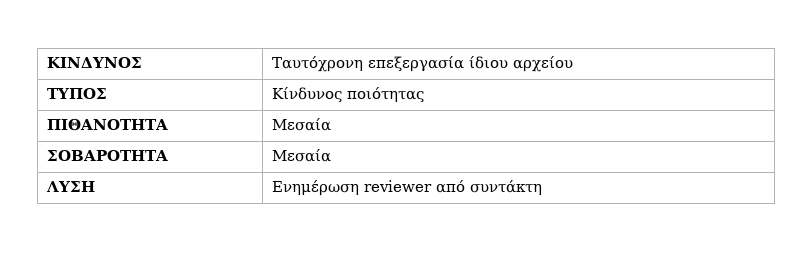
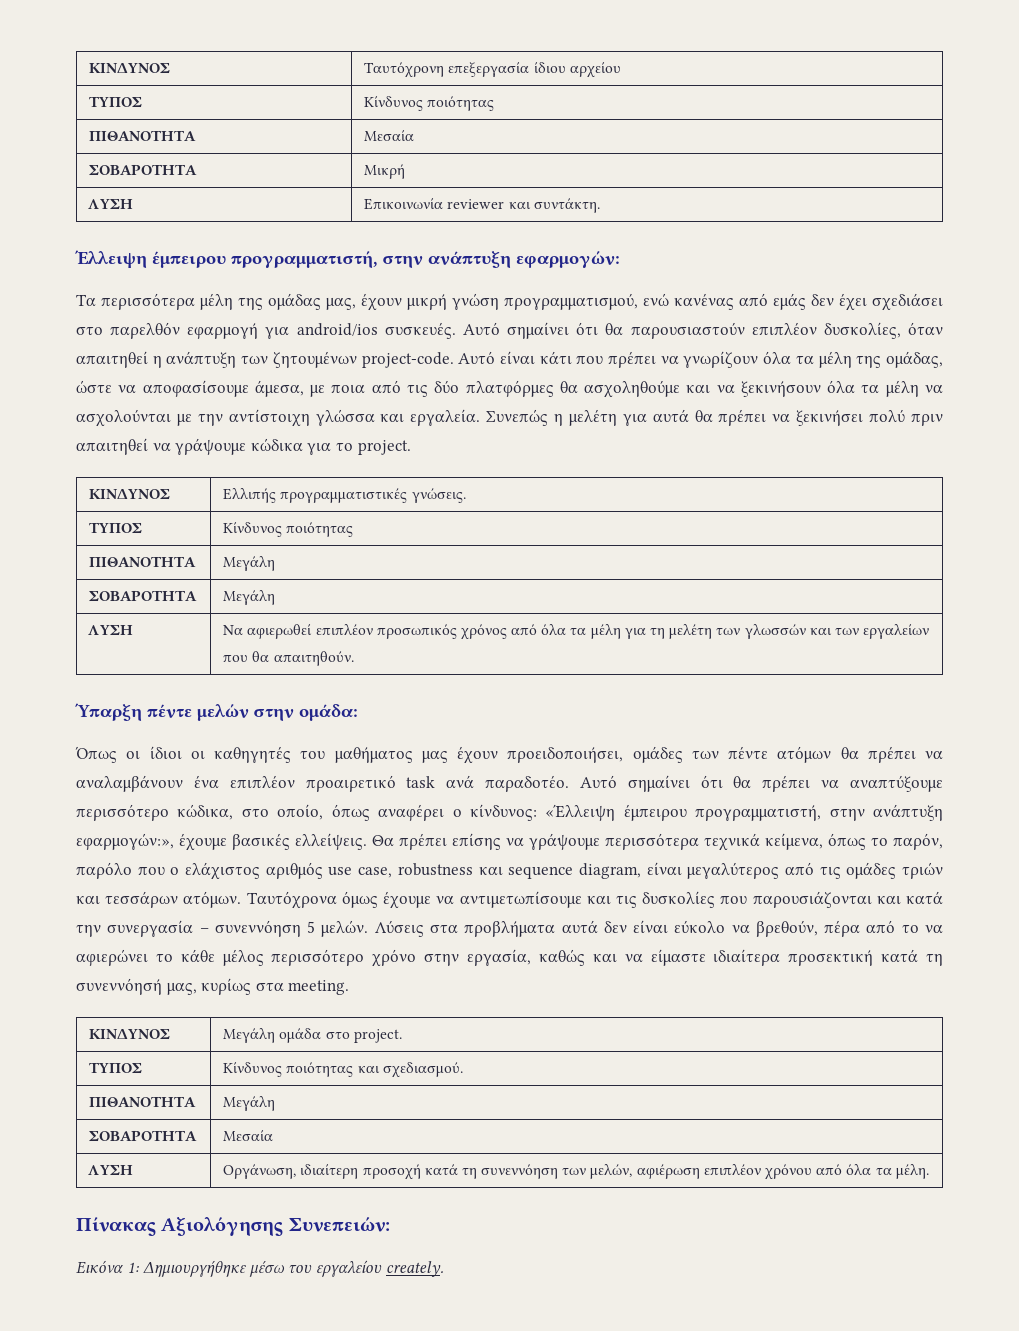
+ ΣΟΒΑΡΟΤΗΤΑ | Μικρή
+ ΛΥΣΗ | Επικοινωνία reviewer και συντάκτη.
+ Έλλειψη έμπειρου προγραμματιστή, στην ανάπτυξη εφαρμογών:
+ Τα περισσότερα μέλη της ομάδας μας, έχουν μικρή γνώση προγραμματισμού, ενώ κανένας από εμάς δεν έχει σχεδιάσει στο παρελθόν εφαρμογή για android/ios συσκευές. Αυτό σημαίνει ότι θα παρουσιαστούν επιπλέον δυσκολίες, όταν απαιτηθεί η ανάπτυξη των ζητουμένων project-code. Αυτό είναι κάτι που πρέπει να γνωρίζουν όλα τα μέλη της ομάδας, ώστε να αποφασίσουμε άμεσα, με ποια από τις δύο πλατφόρμες θα ασχοληθούμε και να ξεκινήσουν όλα τα μέλη να ασχολούνται με την αντίστοιχη γλώσσα και εργαλεία. Συνεπώς η μελέτη για αυτά θα πρέπει να ξεκινήσει πολύ πριν απαιτηθεί να γράψουμε κώδικα για το project.
+ ΚΙΝΔΥΝΟΣ | Ελλιπής προγραμματιστικές γνώσεις.
+ ΤΥΠΟΣ | Κίνδυνος ποιότητας
+ ΠΙΘΑΝΟΤΗΤΑ | Μεγάλη
+ ΣΟΒΑΡΟΤΗΤΑ | Μεγάλη
+ ΛΥΣΗ | Να αφιερωθεί επιπλέον προσωπικός χρόνος από όλα τα μέλη για τη μελέτη των γλωσσών και των εργαλείων που θα απαιτηθούν.
+ Ύπαρξη πέντε μελών στην ομάδα:
+ Όπως οι ίδιοι οι καθηγητές του μαθήματος μας έχουν προειδοποιήσει, ομάδες των πέντε ατόμων θα πρέπει να αναλαμβάνουν ένα επιπλέον προαιρετικό task ανά παραδοτέο. Αυτό σημαίνει ότι θα πρέπει να αναπτύξουμε περισσότερο κώδικα, στο οποίο, όπως αναφέρει ο κίνδυνος: «Έλλειψη έμπειρου προγραμματιστή, στην ανάπτυξη εφαρμογών:», έχουμε βασικές ελλείψεις. Θα πρέπει επίσης να γράψουμε περισσότερα τεχνικά κείμενα, όπως το παρόν, παρόλο που ο ελάχιστος αριθμός use case, robustness και sequence diagram, είναι μεγαλύτερος από τις ομάδες τριών και τεσσάρων ατόμων. Ταυτόχρονα όμως έχουμε να αντιμετωπίσουμε και τις δυσκολίες που παρουσιάζονται και κατά την συνεργασία – συνεννόηση 5 μελών. Λύσεις στα προβλήματα αυτά δεν είναι εύκολο να βρεθούν, πέρα από το να αφιερώνει το κάθε μέλος περισσότερο χρόνο στην εργασία, καθώς και να είμαστε ιδιαίτερα προσεκτική κατά τη συνεννόησή μας, κυρίως στα meeting.
+ ΚΙΝΔΥΝΟΣ | Μεγάλη ομάδα στο project.
+ ΤΥΠΟΣ | Κίνδυνος ποιότητας και σχεδιασμού.
+ ΠΙΘΑΝΟΤΗΤΑ | Μεγάλη
  ΣΟΒΑΡΟΤΗΤΑ | Μεσαία
- ΛΥΣΗ | Ενημέρωση reviewer από συντάκτη
+ ΛΥΣΗ | Οργάνωση, ιδιαίτερη προσοχή κατά τη συνεννόηση των μελών, αφιέρωση επιπλέον χρόνου από όλα τα μέλη.
+ Πίνακας Αξιολόγησης Συνεπειών:
+ Εικόνα 1: Δημιουργήθηκε μέσω του εργαλείου creately.

